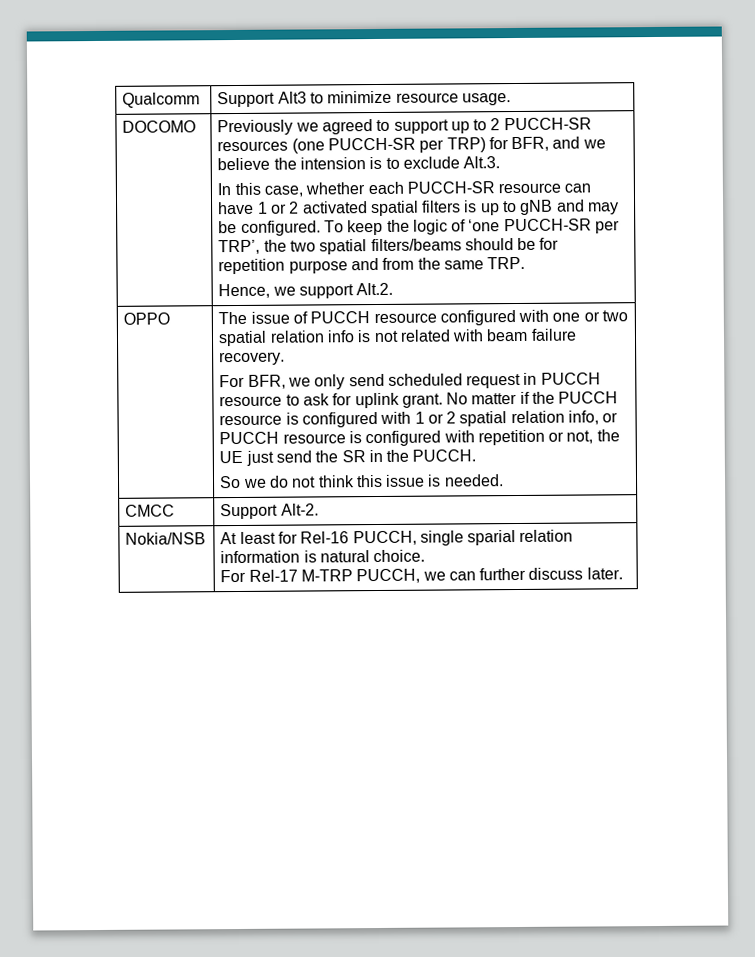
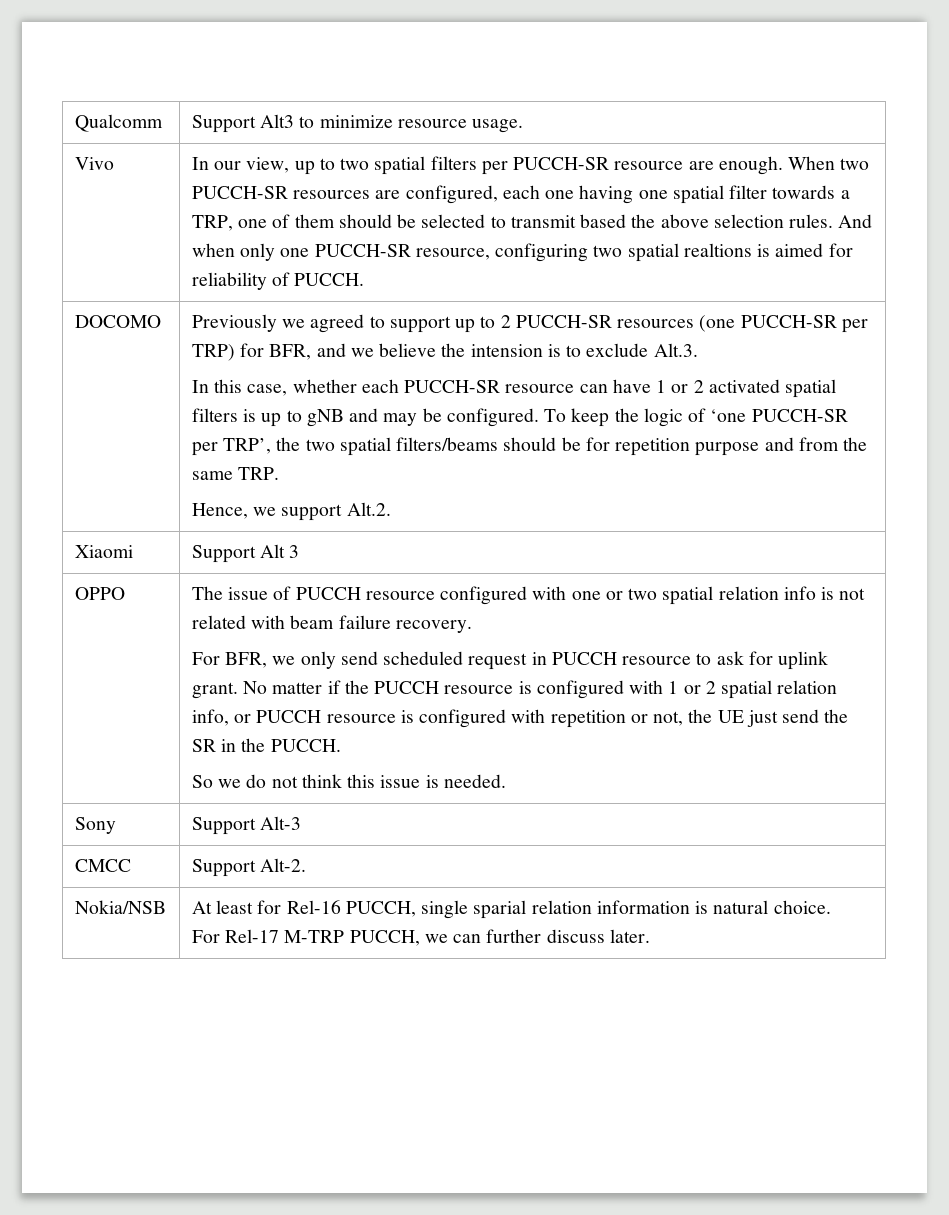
+ Vivo | In our view, up to two spatial filters per PUCCH-SR resource are enough. When two PUCCH-SR resources are configured, each one having one spatial filter towards a TRP, one of them should be selected to transmit based the above selection rules. And when only one PUCCH-SR resource, configuring two spatial realtions is aimed for reliability of PUCCH.
+ Xiaomi | Support Alt 3
+ Sony | Support Alt-3

